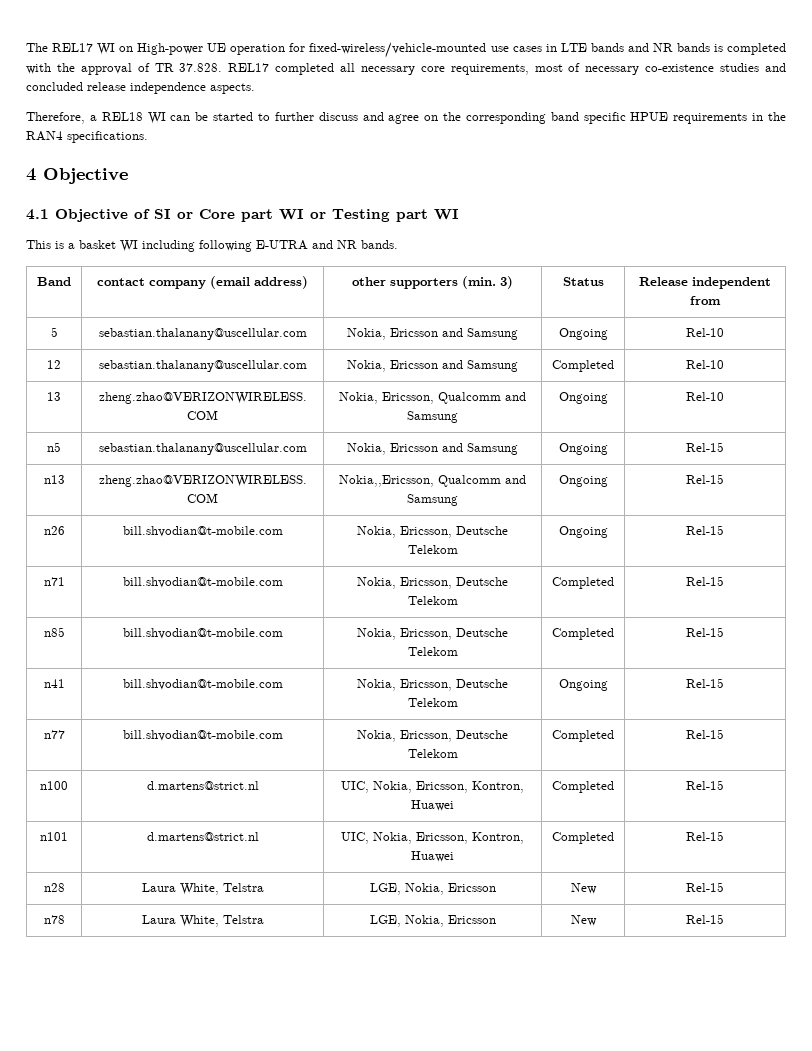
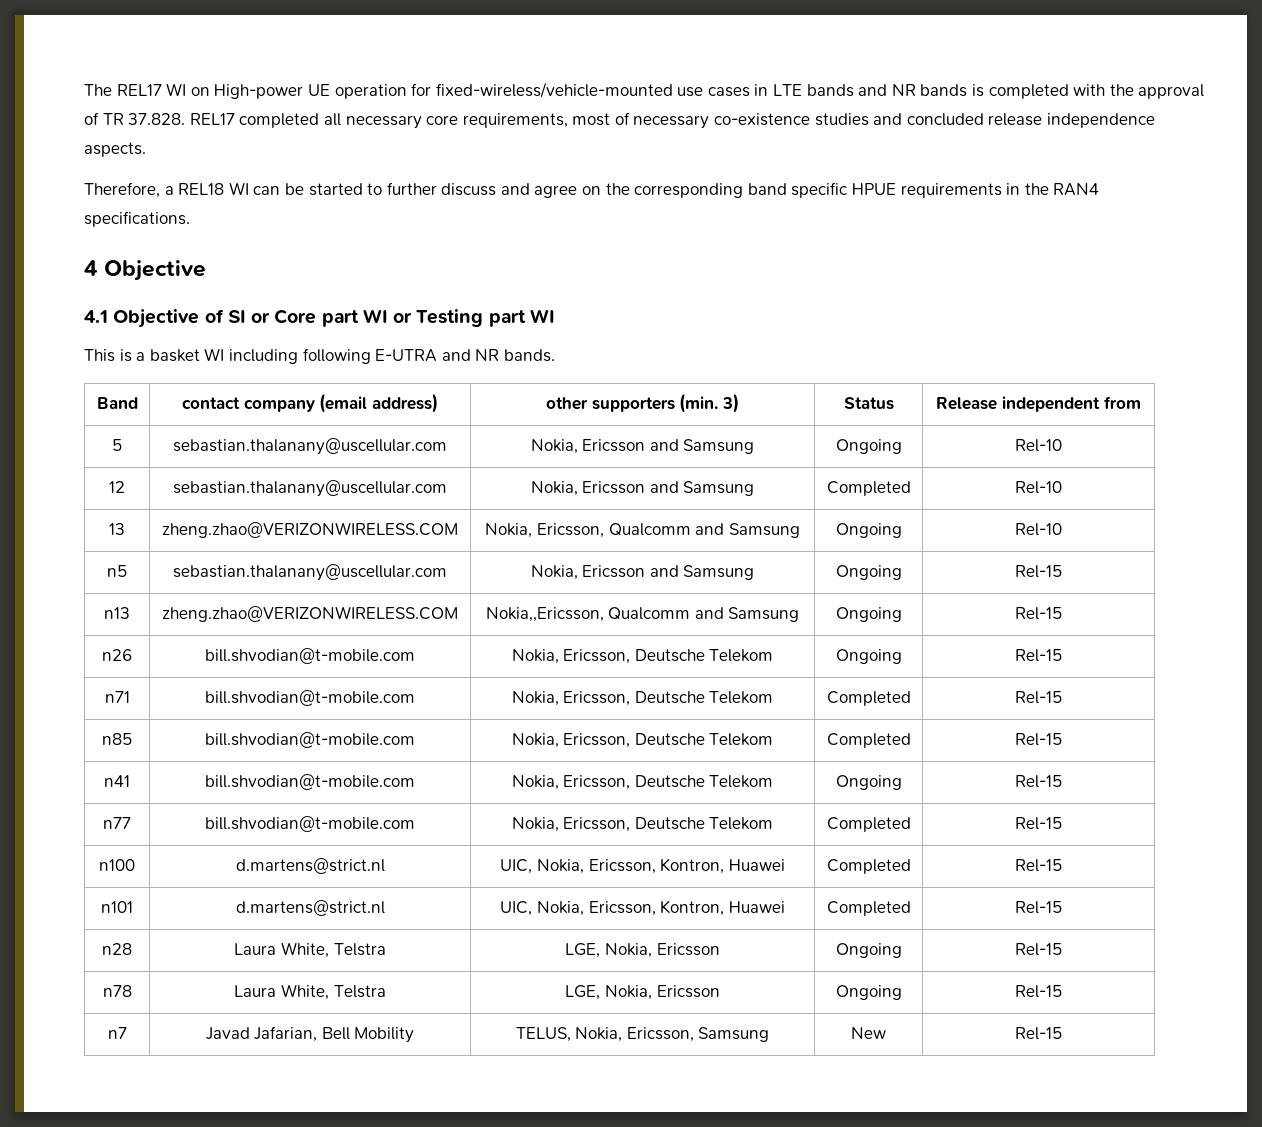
- n28 | Laura White, Telstra | LGE, Nokia, Ericsson | New | Rel-15
+ n28 | Laura White, Telstra | LGE, Nokia, Ericsson | Ongoing | Rel-15
- n78 | Laura White, Telstra | LGE, Nokia, Ericsson | New | Rel-15
+ n78 | Laura White, Telstra | LGE, Nokia, Ericsson | Ongoing | Rel-15
+ n7 | Javad Jafarian, Bell Mobility | TELUS, Nokia, Ericsson, Samsung | New | Rel-15

